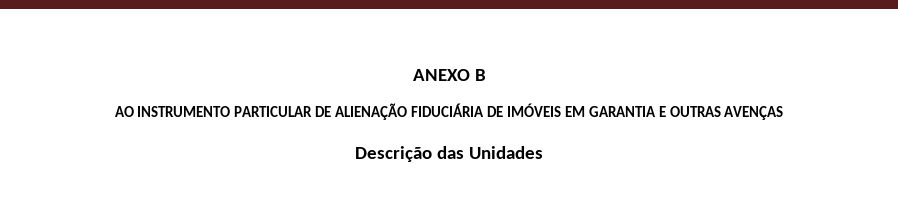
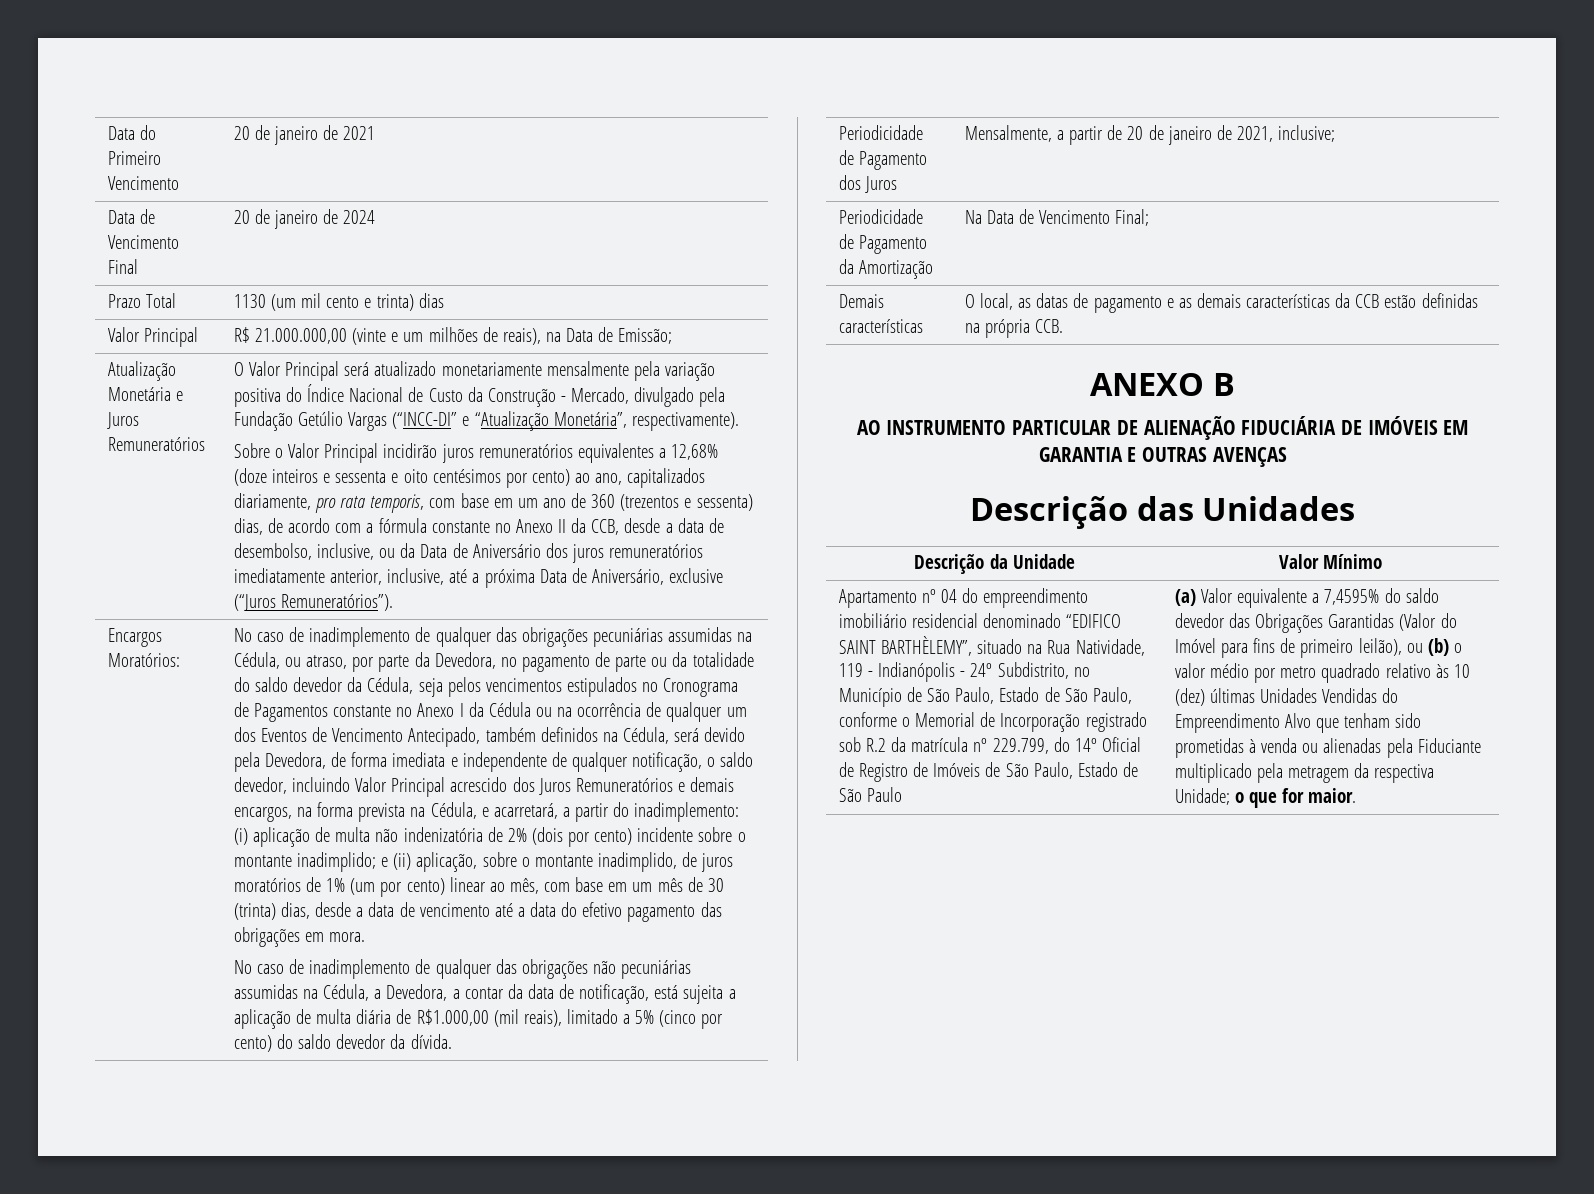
+ Data do Primeiro Vencimento | 20 de janeiro de 2021
+ Data de Vencimento Final | 20 de janeiro de 2024
+ Prazo Total | 1130 (um mil cento e trinta) dias
+ Valor Principal | R$ 21.000.000,00 (vinte e um milhões de reais), na Data de Emissão;
+ Atualização Monetária e Juros Remuneratórios | O Valor Principal será atualizado monetariamente mensalmente pela variação positiva do Índice Nacional de Custo da Construção - Mercado, divulgado pela Fundação Getúlio Vargas (“INCC-DI” e “Atualização Monetária”, respectivamente).
+ Sobre o Valor Principal incidirão juros remuneratórios equivalentes a 12,68% (doze inteiros e sessenta e oito centésimos por cento) ao ano, capitalizados diariamente, pro rata temporis, com base em um ano de 360 (trezentos e sessenta) dias, de acordo com a fórmula constante no Anexo II da CCB, desde a data de desembolso, inclusive, ou da Data de Aniversário dos juros remuneratórios imediatamente anterior, inclusive, até a próxima Data de Aniversário, exclusive (“Juros Remuneratórios”).
+ Encargos Moratórios: | No caso de inadimplemento de qualquer das obrigações pecuniárias assumidas na Cédula, ou atraso, por parte da Devedora, no pagamento de parte ou da totalidade do saldo devedor da Cédula, seja pelos vencimentos estipulados no Cronograma de Pagamentos constante no Anexo I da Cédula ou na ocorrência de qualquer um dos Eventos de Vencimento Antecipado, também definidos na Cédula, será devido pela Devedora, de forma imediata e independente de qualquer notificação, o saldo devedor, incluindo Valor Principal acrescido dos Juros Remuneratórios e demais encargos, na forma prevista na Cédula, e acarretará, a partir do inadimplemento: (i) aplicação de multa não indenizatória de 2% (dois por cento) incidente sobre o montante inadimplido; e (ii) aplicação, sobre o montante inadimplido, de juros moratórios de 1% (um por cento) linear ao mês, com base em um mês de 30 (trinta) dias, desde a data de vencimento até a data do efetivo pagamento das obrigações em mora.
+ No caso de inadimplemento de qualquer das obrigações não pecuniárias assumidas na Cédula, a Devedora, a contar da data de notificação, está sujeita a aplicação de multa diária de R$1.000,00 (mil reais), limitado a 5% (cinco por cento) do saldo devedor da dívida.
+ Periodicidade de Pagamento dos Juros | Mensalmente, a partir de 20 de janeiro de 2021, inclusive;
+ Periodicidade de Pagamento da Amortização | Na Data de Vencimento Final;
+ Demais características | O local, as datas de pagamento e as demais características da CCB estão definidas na própria CCB.
+ Descrição da Unidade | Valor Mínimo
+ Apartamento nº 04 do empreendimento imobiliário residencial denominado “EDIFICO SAINT BARTHÈLEMY”, situado na Rua Natividade, 119 - Indianópolis - 24º Subdistrito, no Município de São Paulo, Estado de São Paulo, conforme o Memorial de Incorporação registrado sob R.2 da matrícula nº 229.799, do 14º Oficial de Registro de Imóveis de São Paulo, Estado de São Paulo | (a) Valor equivalente a 7,4595% do saldo devedor das Obrigações Garantidas (Valor do Imóvel para fins de primeiro leilão), ou (b) o valor médio por metro quadrado relativo às 10 (dez) últimas Unidades Vendidas do Empreendimento Alvo que tenham sido prometidas à venda ou alienadas pela Fiduciante multiplicado pela metragem da respectiva Unidade; o que for maior.

